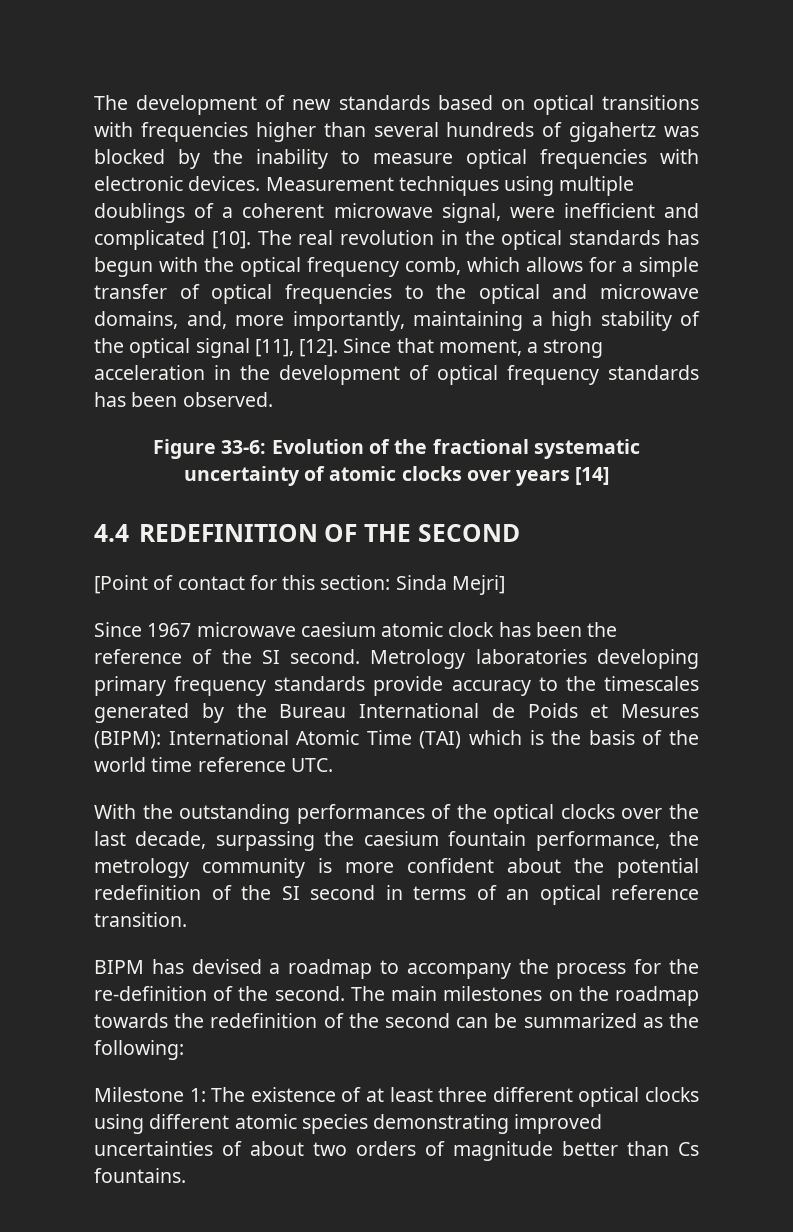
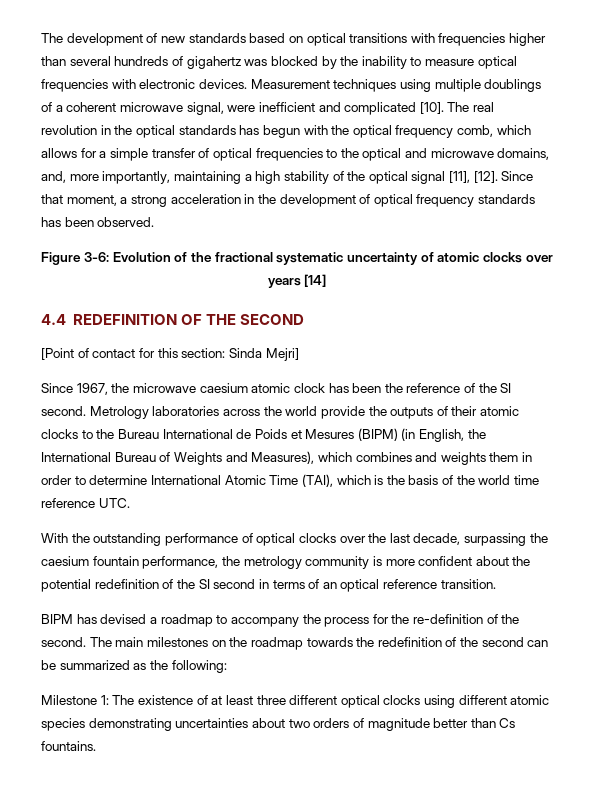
- Figure 33-6: Evolution of the fractional systematic uncertainty of atomic clocks over years [14]
+ Figure 3-6: Evolution of the fractional systematic uncertainty of atomic clocks over years [14]
- Since 1967 microwave caesium atomic clock has been the reference of the SI second.
+ Since 1967, the microwave caesium atomic clock has been the reference of the SI second.
- Metrology laboratories developing primary frequency standards provide accuracy to the timescales generated by the Bureau International de Poids et Mesures (BIPM): International Atomic Time (TAI) which is the basis of the world time reference UTC.
+ Metrology laboratories across the world provide the outputs of their atomic clocks to the Bureau International de Poids et Mesures (BIPM) (in English, the International Bureau of Weights and Measures), which combines and weights them in order to determine International Atomic Time (TAI), which is the basis of the world time reference UTC.
- With the outstanding performances of the optical clocks over the last decade, surpassing the caesium fountain performance, the metrology community is more confident about the potential redefinition of the SI second in terms of an optical reference transition.
+ With the outstanding performance of optical clocks over the last decade, surpassing the caesium fountain performance, the metrology community is more confident about the potential redefinition of the SI second in terms of an optical reference transition.
- Milestone 1: The existence of at least three different optical clocks using different atomic species demonstrating improved uncertainties of about two orders of magnitude better than Cs fountains.
+ Milestone 1: The existence of at least three different optical clocks using different atomic species demonstrating uncertainties about two orders of magnitude better than Cs fountains.

